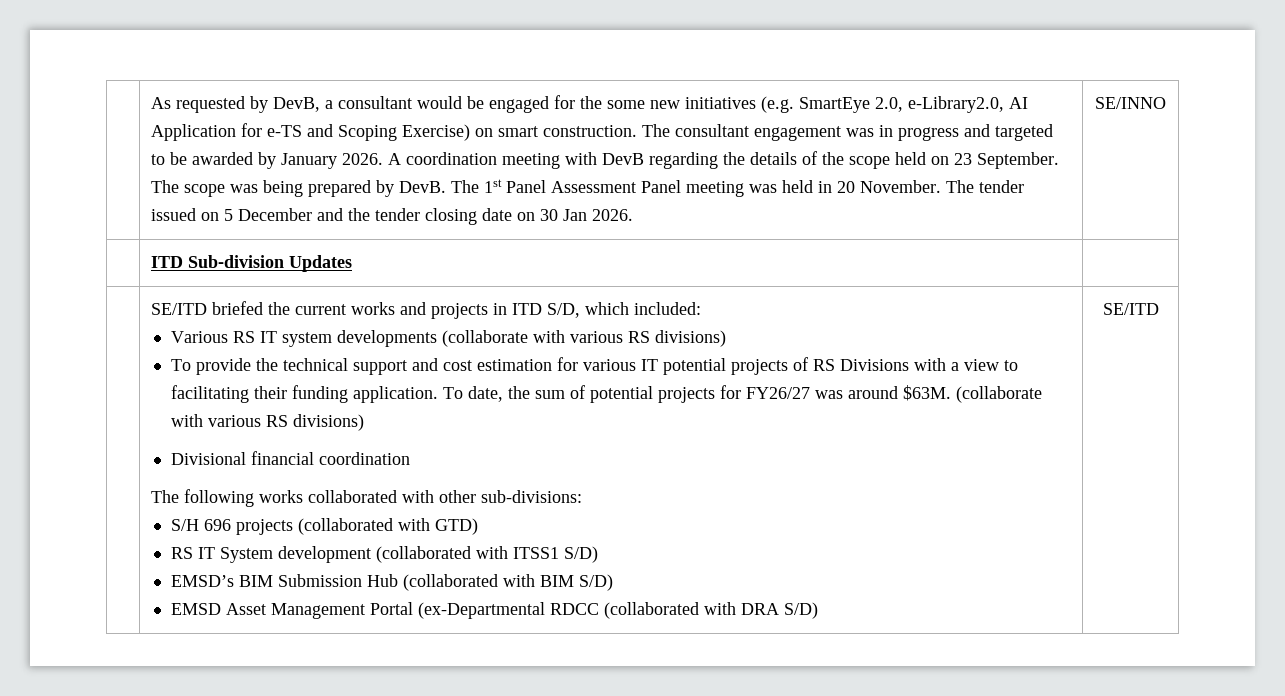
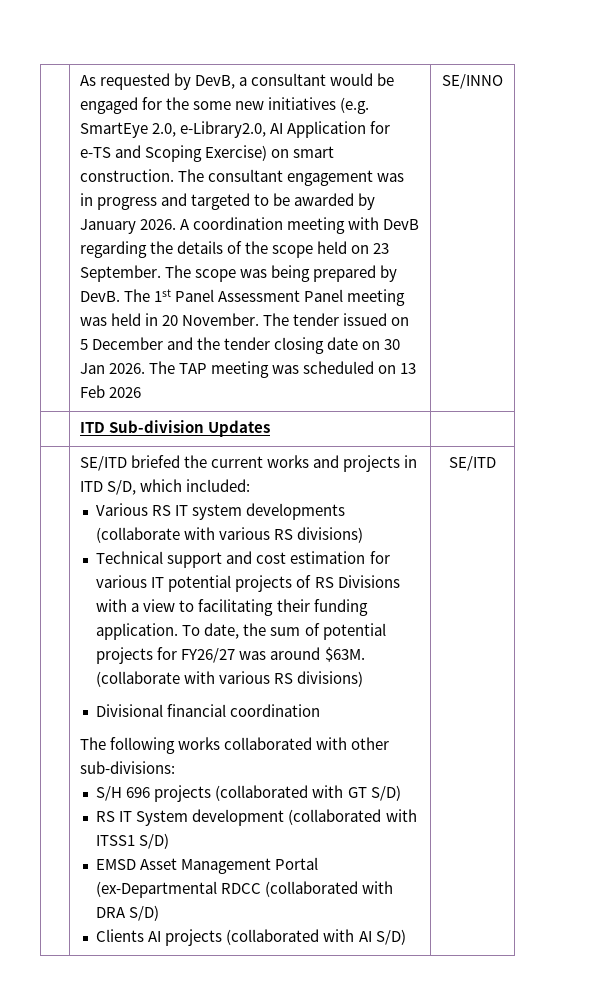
+ The TAP meeting was scheduled on 13 Feb 2026
- To provide the technical support and cost estimation for various IT potential projects of RS Divisions with a view to facilitating their funding application.
+ Technical support and cost estimation for various IT potential projects of RS Divisions with a view to facilitating their funding application.
- S/H 696 projects (collaborated with GTD)
+ S/H 696 projects (collaborated with GT S/D)
- EMSD’s BIM Submission Hub (collaborated with BIM S/D)
+ Clients AI projects (collaborated with AI S/D)

